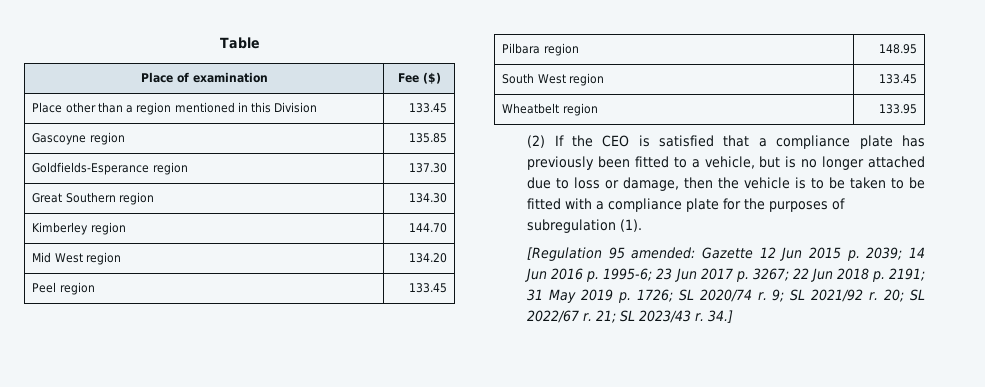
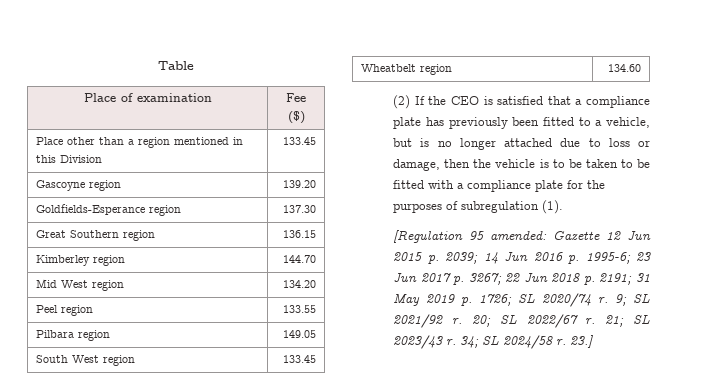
- Gascoyne region | 135.85
+ Gascoyne region | 139.20
- Great Southern region | 134.30
+ Great Southern region | 136.15
- Peel region | 133.45
+ Peel region | 133.55
- Pilbara region | 148.95
+ Pilbara region | 149.05
- Wheatbelt region | 133.95
+ Wheatbelt region | 134.60
- 34.]
+ 34; SL 2024/58 r. 23.]

